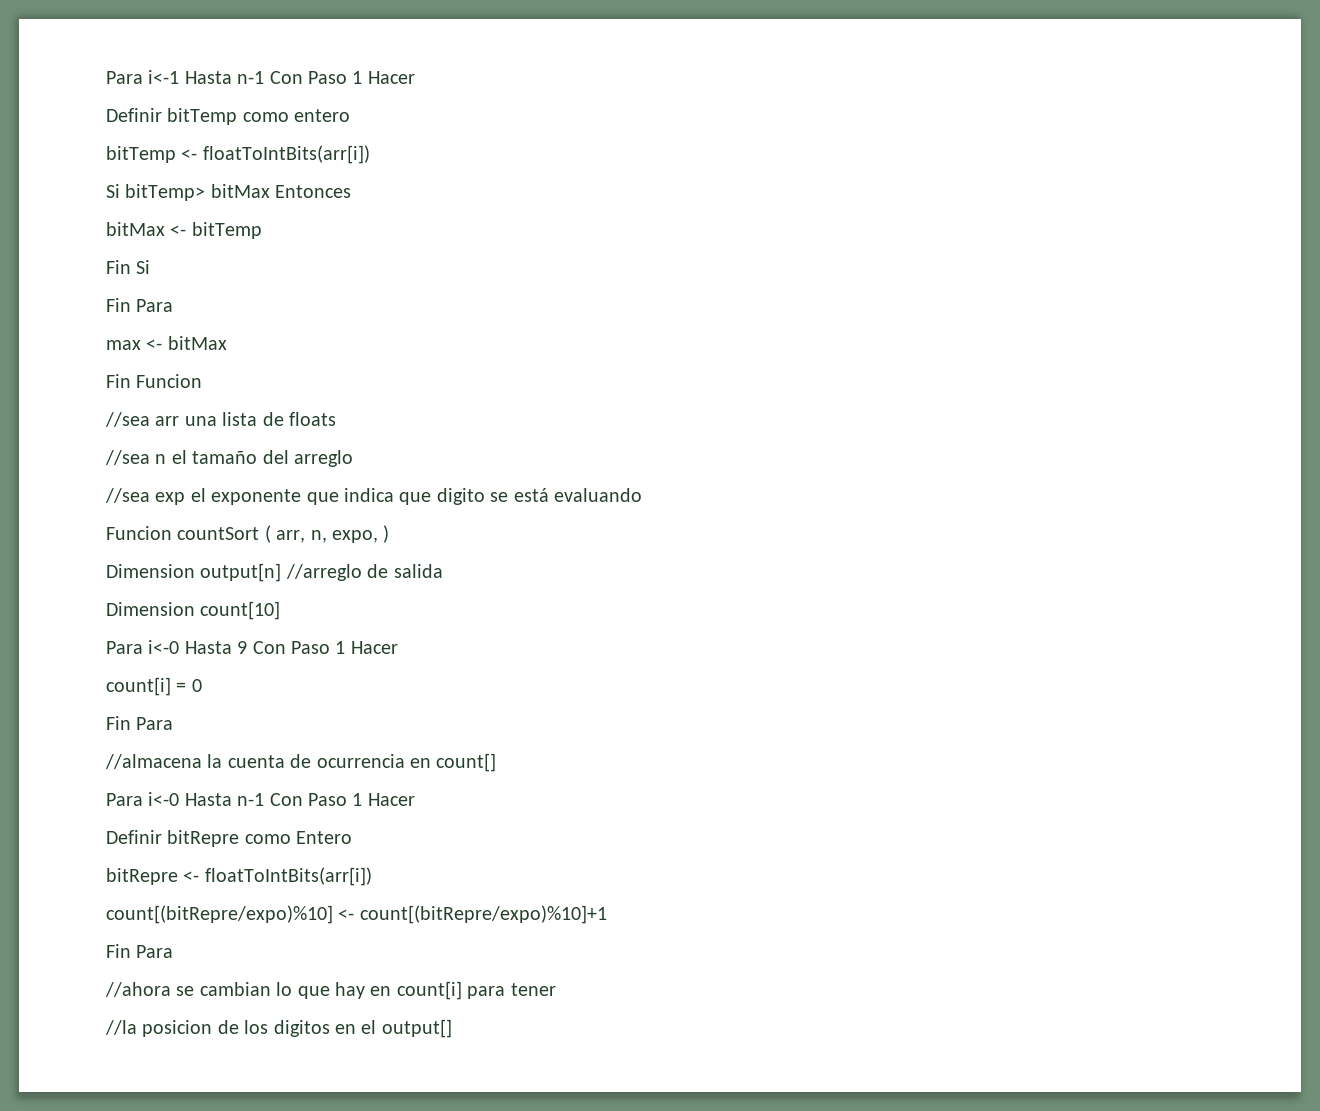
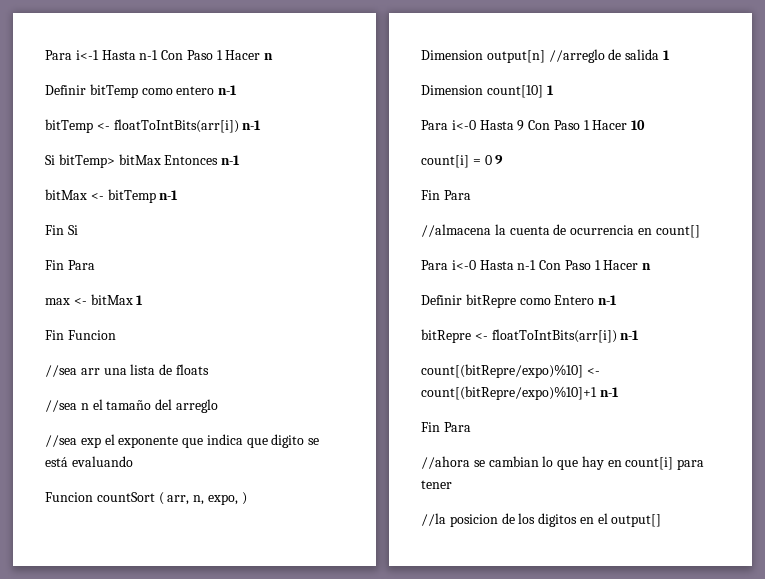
- Para i<-1 Hasta n-1 Con Paso 1 Hacer
+ Para i<-1 Hasta n-1 Con Paso 1 Hacer n
- Definir bitTemp como entero
+ Definir bitTemp como entero n-1
- bitTemp <- floatToIntBits(arr[i])
+ bitTemp <- floatToIntBits(arr[i]) n-1
- Si bitTemp> bitMax Entonces
+ Si bitTemp> bitMax Entonces n-1
- bitMax <- bitTemp
+ bitMax <- bitTemp n-1
- max <- bitMax
+ max <- bitMax 1
- Dimension output[n] //arreglo de salida
+ Dimension output[n] //arreglo de salida 1
- Dimension count[10]
+ Dimension count[10] 1
- Para i<-0 Hasta 9 Con Paso 1 Hacer
+ Para i<-0 Hasta 9 Con Paso 1 Hacer 10
- count[i] = 0
+ count[i] = 0 9
- Para i<-0 Hasta n-1 Con Paso 1 Hacer
+ Para i<-0 Hasta n-1 Con Paso 1 Hacer n
- Definir bitRepre como Entero
+ Definir bitRepre como Entero n-1
- bitRepre <- floatToIntBits(arr[i])
+ bitRepre <- floatToIntBits(arr[i]) n-1
- count[(bitRepre/expo)%10] <- count[(bitRepre/expo)%10]+1
+ count[(bitRepre/expo)%10] <- count[(bitRepre/expo)%10]+1 n-1

